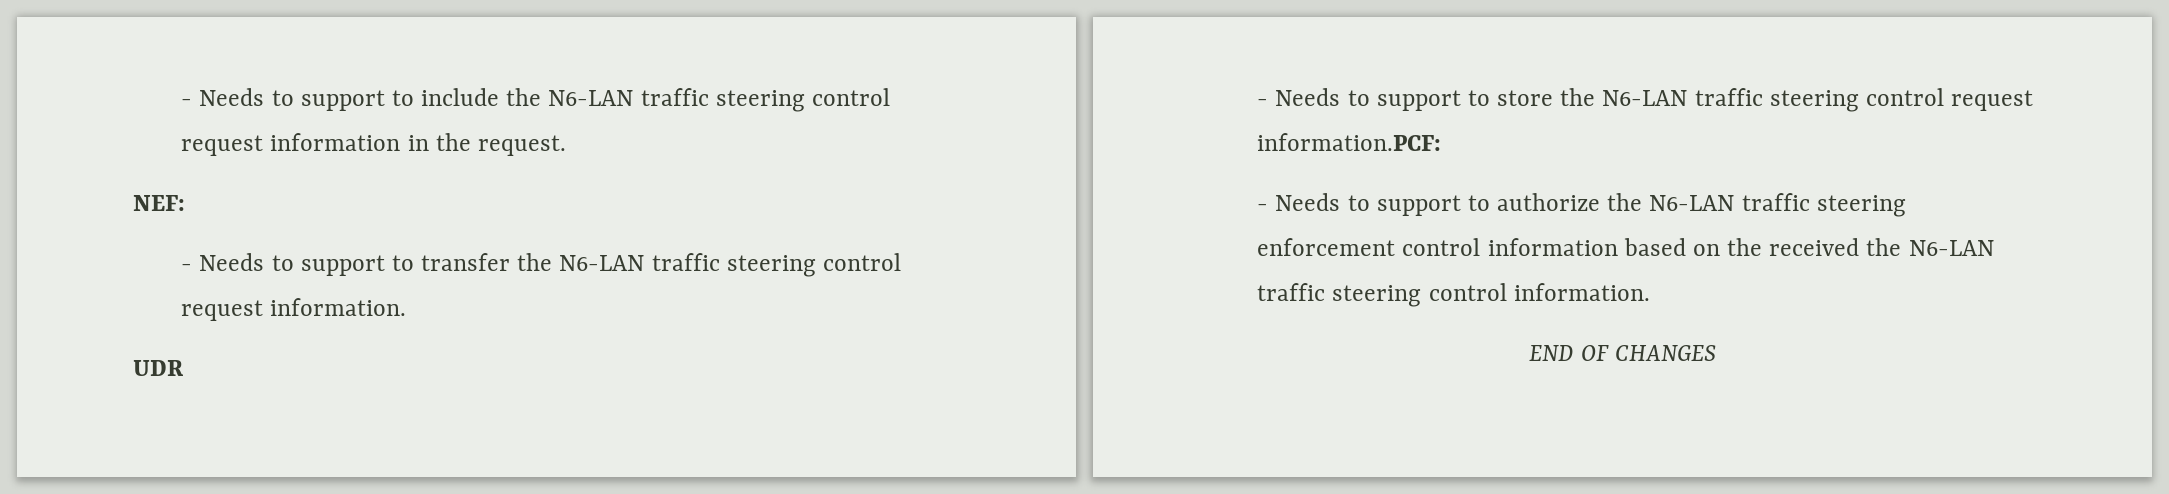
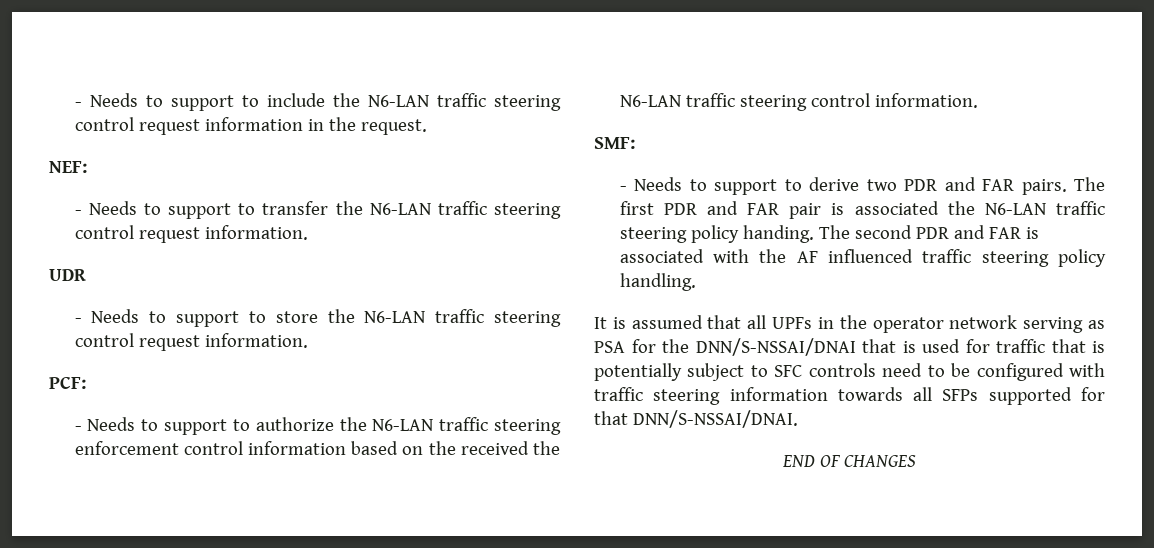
- - Needs to support to store the N6-LAN traffic steering control request information.PCF:
+ - Needs to support to store the N6-LAN traffic steering control request information.
+ PCF:
+ SMF:
+ - Needs to support to derive two PDR and FAR pairs. The first PDR and FAR pair is associated the N6-LAN traffic steering policy handing. The second PDR and FAR is associated with the AF influenced traffic steering policy handling.
+ It is assumed that all UPFs in the operator network serving as PSA for the DNN/S-NSSAI/DNAI that is used for traffic that is potentially subject to SFC controls need to be configured with traffic steering information towards all SFPs supported for that DNN/S-NSSAI/DNAI.

